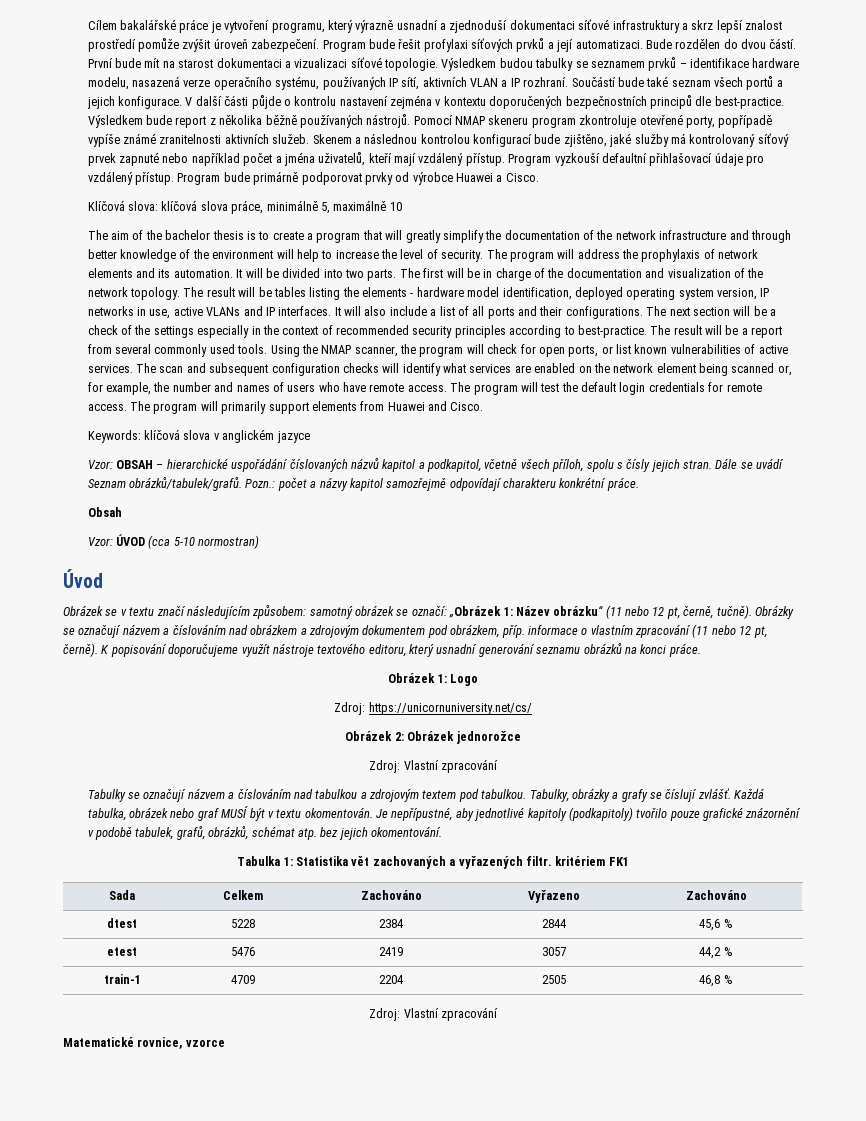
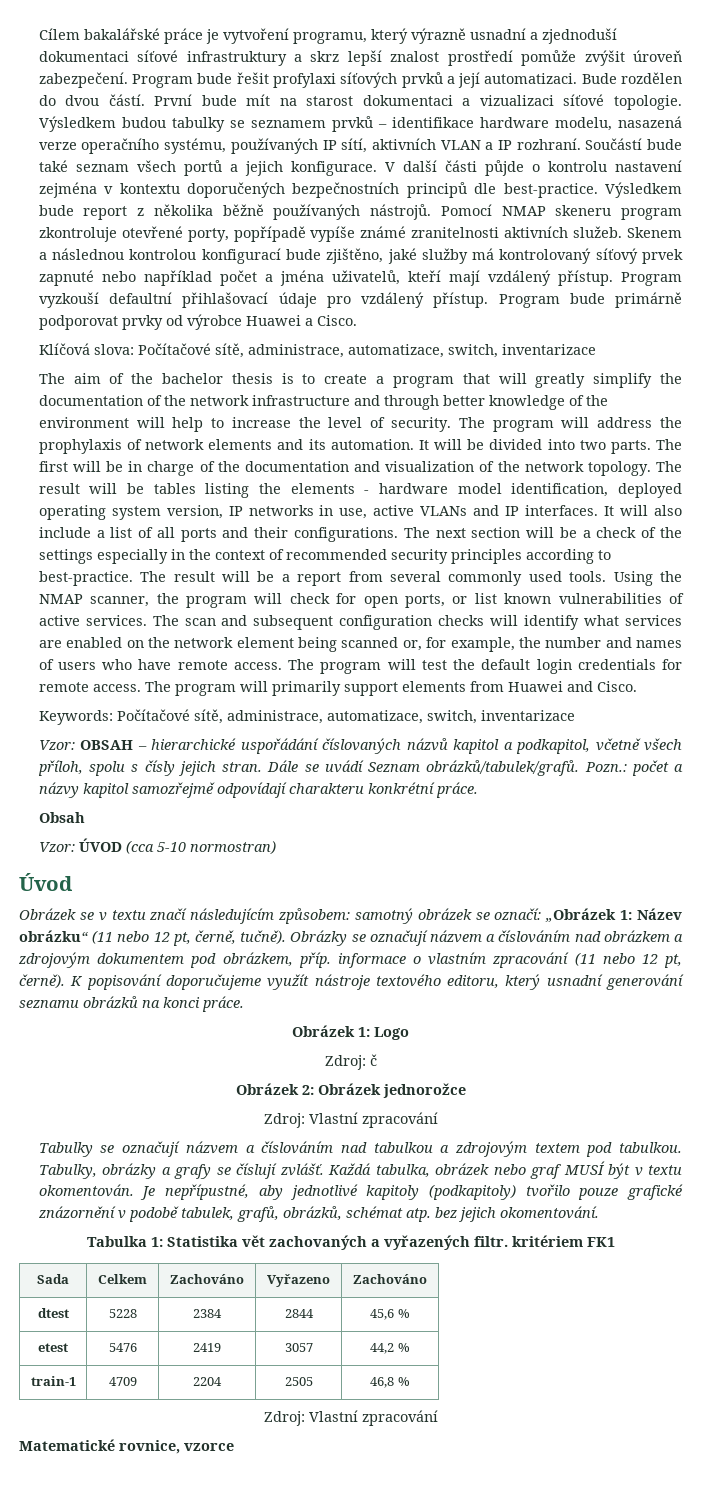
- Klíčová slova: klíčová slova práce, minimálně 5, maximálně 10
+ Klíčová slova: Počítačové sítě, administrace, automatizace, switch, inventarizace
- Keywords: klíčová slova v anglickém jazyce
+ Keywords: Počítačové sítě, administrace, automatizace, switch, inventarizace
- Zdroj: https://unicornuniversity.net/cs/
+ Zdroj: č

